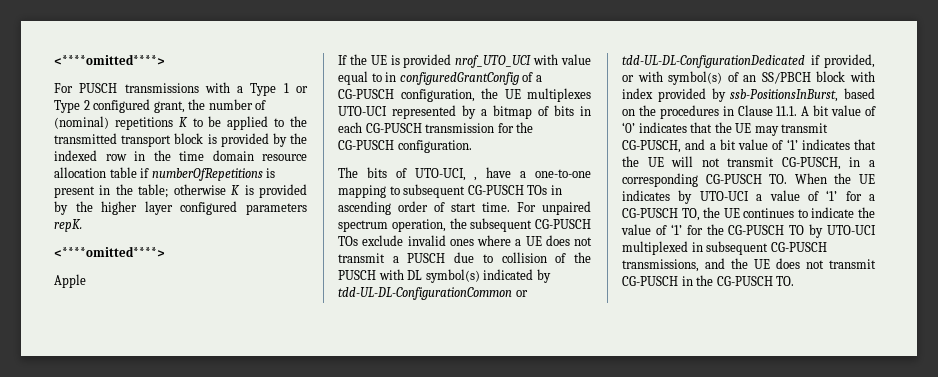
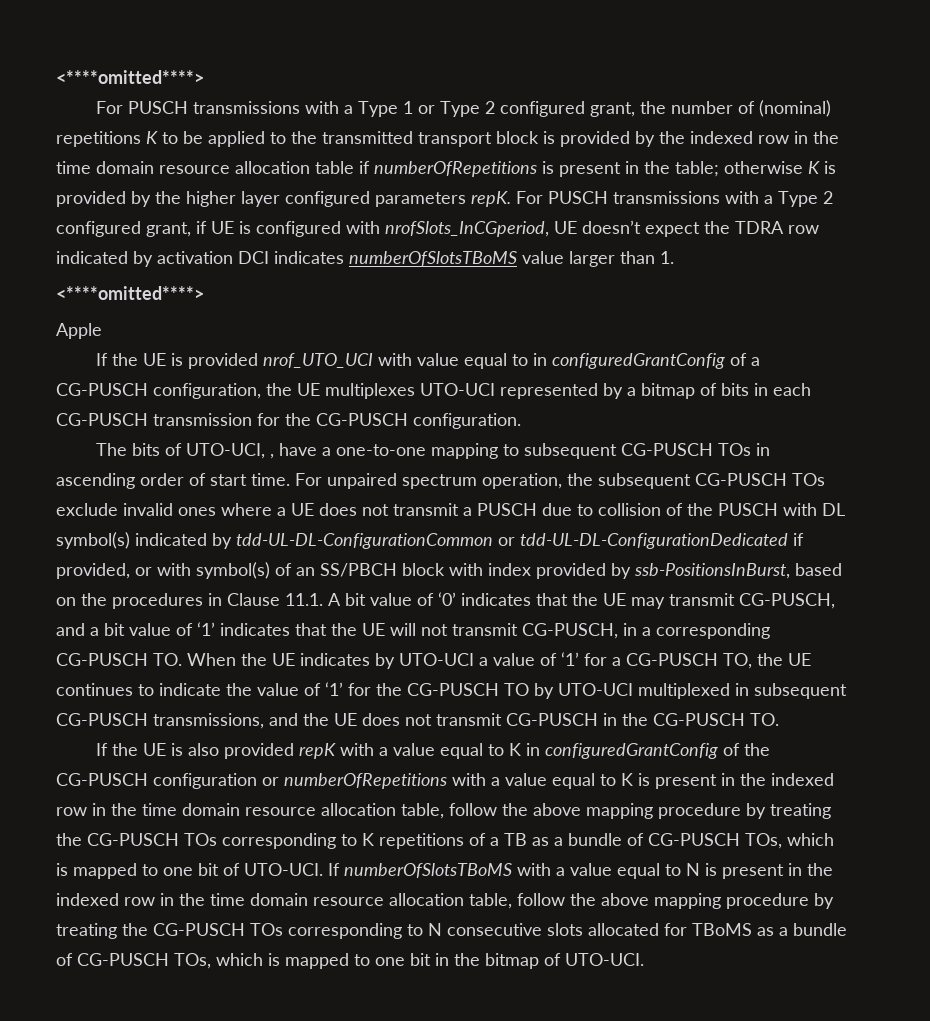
+ For PUSCH transmissions with a Type 2 configured grant, if UE is configured with nrofSlots_InCGperiod, UE doesn’t expect the TDRA row indicated by activation DCI indicates numberOfSlotsTBoMS value larger than 1.
+ If the UE is also provided repK with a value equal to K in configuredGrantConfig of the CG-PUSCH configuration or numberOfRepetitions with a value equal to K is present in the indexed row in the time domain resource allocation table, follow the above mapping procedure by treating the CG-PUSCH TOs corresponding to K repetitions of a TB as a bundle of CG-PUSCH TOs, which is mapped to one bit of UTO-UCI. If numberOfSlotsTBoMS with a value equal to N is present in the indexed row in the time domain resource allocation table, follow the above mapping procedure by treating the CG-PUSCH TOs corresponding to N consecutive slots allocated for TBoMS as a bundle of CG-PUSCH TOs, which is mapped to one bit in the bitmap of UTO-UCI.

